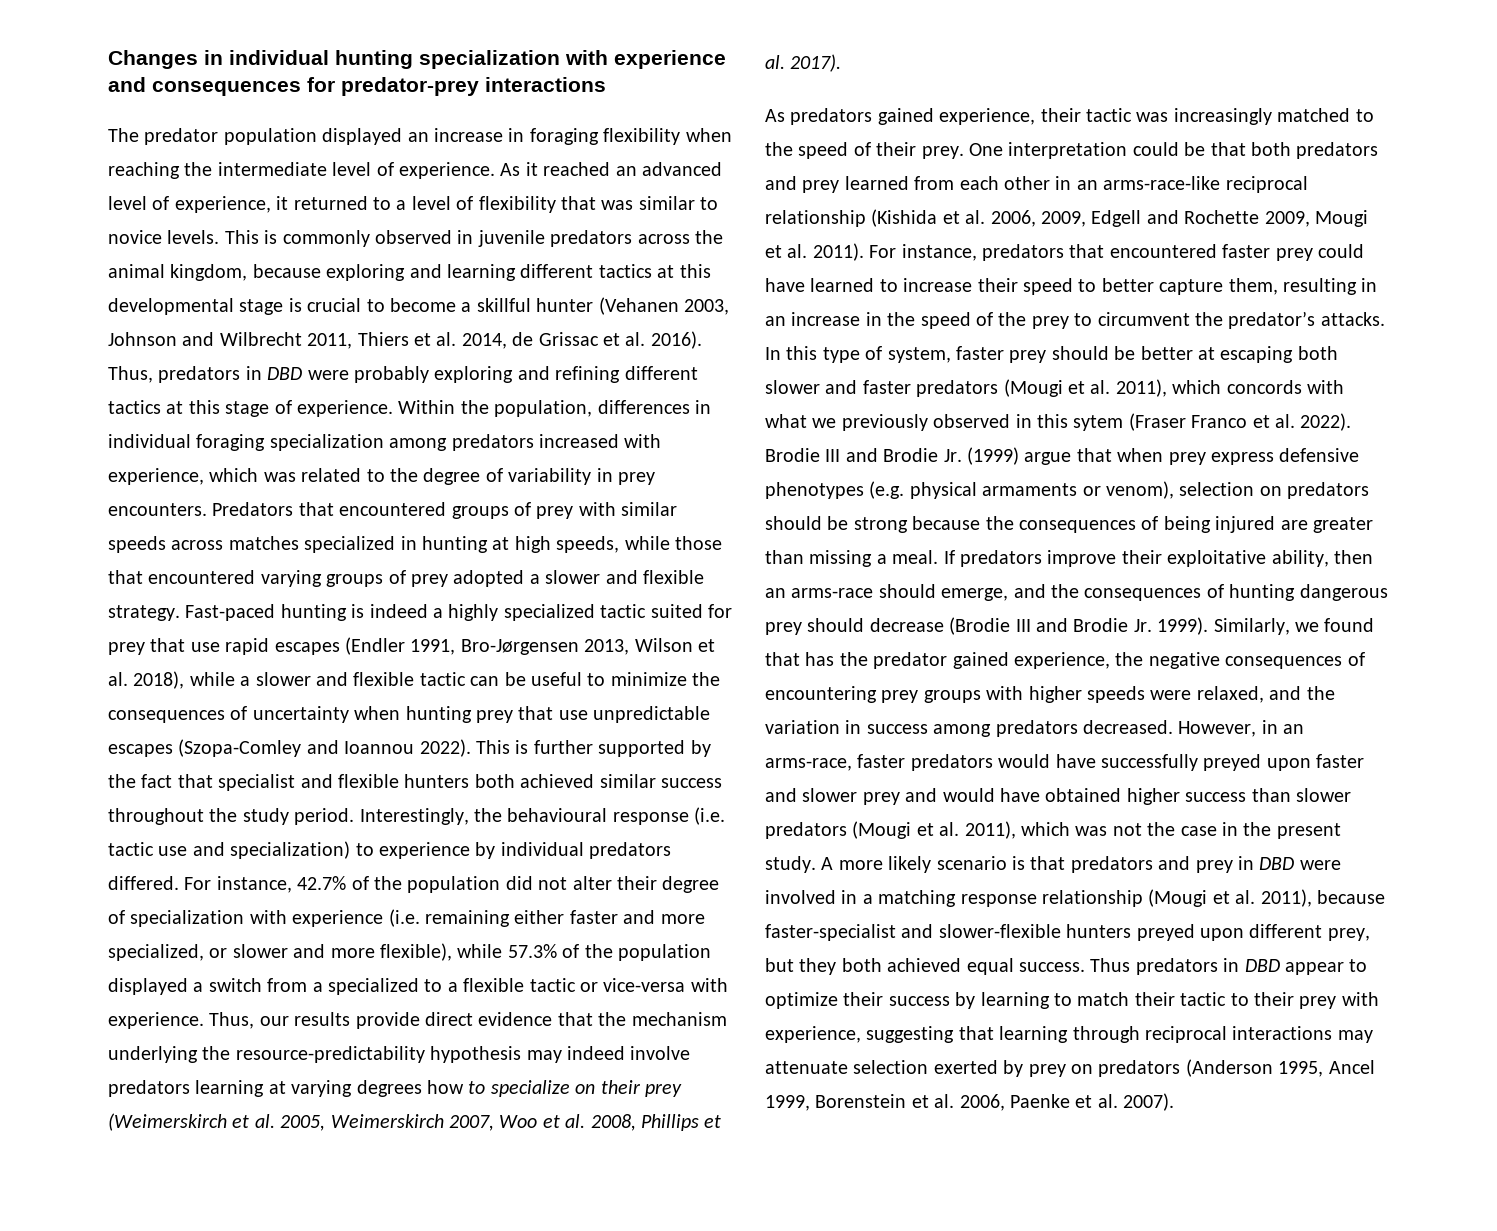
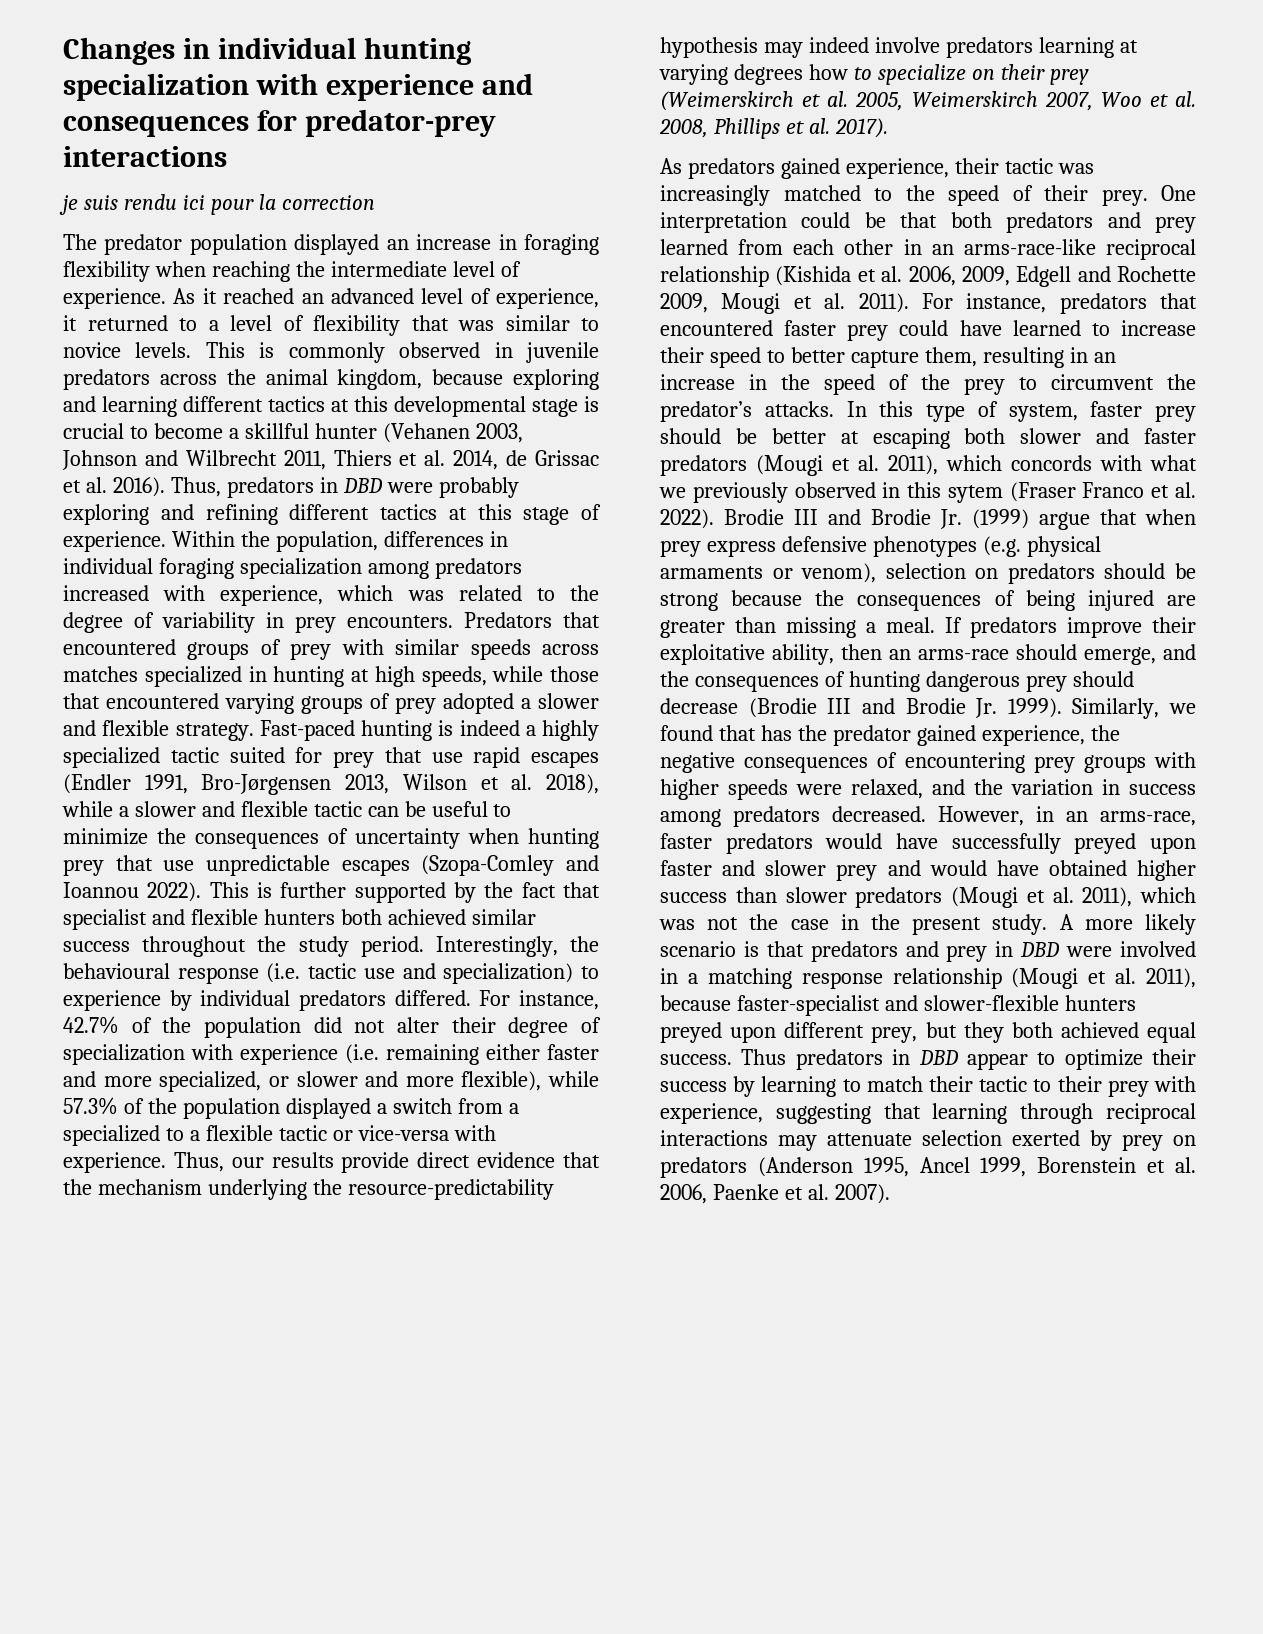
+ je suis rendu ici pour la correction

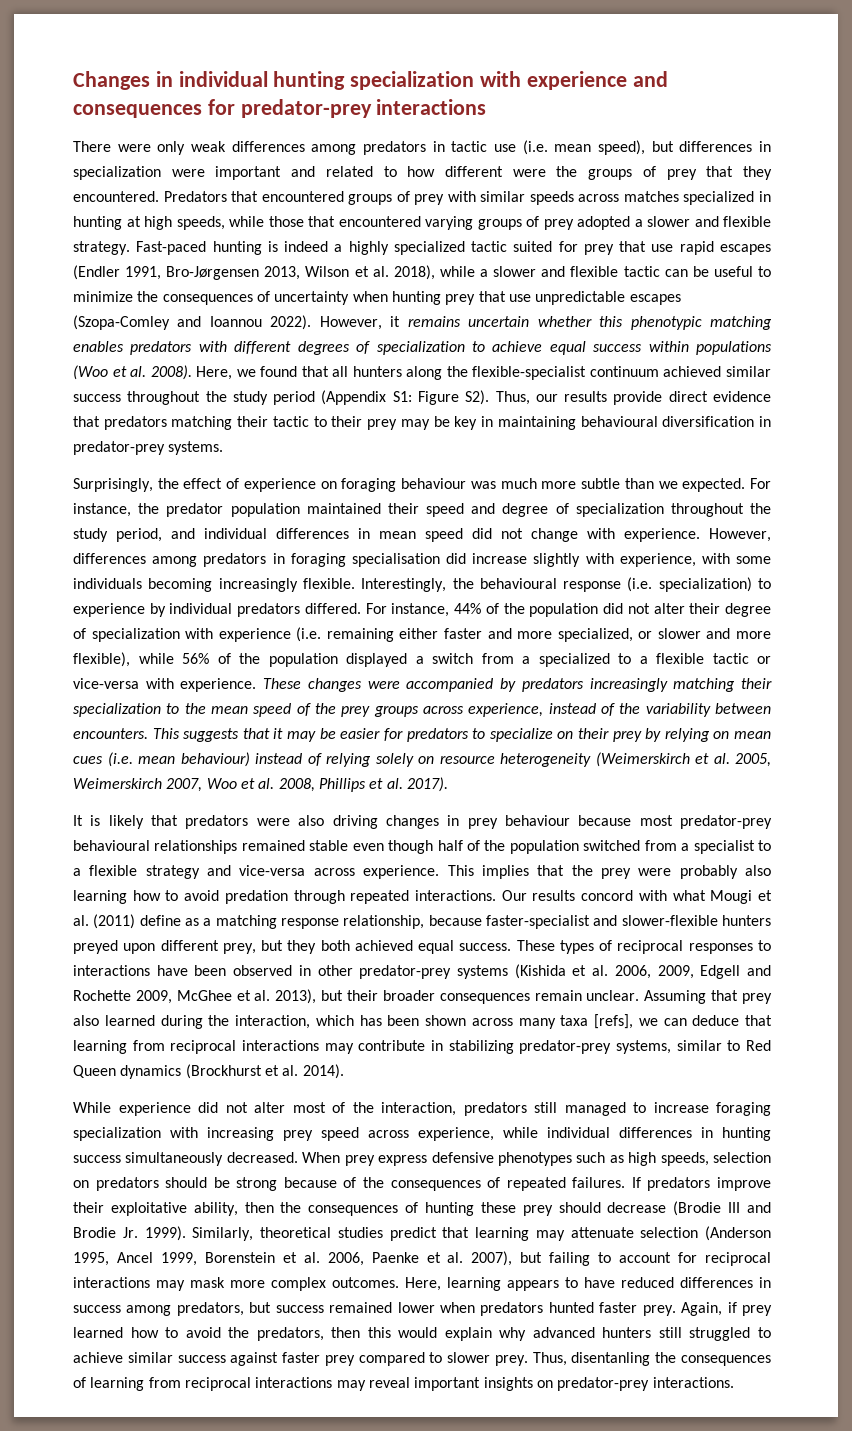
- je suis rendu ici pour la correction
- The predator population displayed an increase in foraging flexibility when reaching the intermediate level of experience. As it reached an advanced level of experience, it returned to a level of flexibility that was similar to novice levels. This is commonly observed in juvenile predators across the animal kingdom, because exploring and learning different tactics at this developmental stage is crucial to become a skillful hunter (Vehanen 2003, Johnson and Wilbrecht 2011, Thiers et al. 2014, de Grissac et al. 2016). Thus, predators in DBD were probably exploring and refining different tactics at this stage of experience. Within the population, differences in individual foraging specialization among predators increased with experience, which was related to the degree of variability in prey encounters.
+ There were only weak differences among predators in tactic use (i.e. mean speed), but differences in specialization were important and related to how different were the groups of prey that they encountered.
- This is further supported by the fact that specialist and flexible hunters both achieved similar success throughout the study period.
+ However, it remains uncertain whether this phenotypic matching enables predators with different degrees of specialization to achieve equal success within populations (Woo et al. 2008). Here, we found that all hunters along the flexible-specialist continuum achieved similar success throughout the study period (Appendix S1: Figure S2). Thus, our results provide direct evidence that predators matching their tactic to their prey may be key in maintaining behavioural diversification in predator-prey systems.
+ Surprisingly, the effect of experience on foraging behaviour was much more subtle than we expected. For instance, the predator population maintained their speed and degree of specialization throughout the study period, and individual differences in mean speed did not change with experience. However, differences among predators in foraging specialisation did increase slightly with experience, with some individuals becoming increasingly flexible.
- Interestingly, the behavioural response (i.e. tactic use and specialization) to experience by individual predators differed.
+ Interestingly, the behavioural response (i.e. specialization) to experience by individual predators differed.
- For instance, 42.7% of the population did not alter their degree of specialization with experience (i.e. remaining either faster and more specialized, or slower and more flexible), while 57.3% of the population displayed a switch from a specialized to a flexible tactic or vice-versa with experience.
+ For instance, 44% of the population did not alter their degree of specialization with experience (i.e. remaining either faster and more specialized, or slower and more flexible), while 56% of the population displayed a switch from a specialized to a flexible tactic or vice-versa with experience.
- Thus, our results provide direct evidence that the mechanism underlying the resource-predictability hypothesis may indeed involve predators learning at varying degrees how to specialize on their prey (Weimerskirch et al. 2005, Weimerskirch 2007, Woo et al. 2008, Phillips et al. 2017).
+ These changes were accompanied by predators increasingly matching their specialization to the mean speed of the prey groups across experience, instead of the variability between encounters. This suggests that it may be easier for predators to specialize on their prey by relying on mean cues (i.e. mean behaviour) instead of relying solely on resource heterogeneity (Weimerskirch et al. 2005, Weimerskirch 2007, Woo et al. 2008, Phillips et al. 2017).
- As predators gained experience, their tactic was increasingly matched to the speed of their prey. One interpretation could be that both predators and prey learned from each other in an arms-race-like reciprocal relationship (Kishida et al. 2006, 2009, Edgell and Rochette 2009, Mougi et al. 2011). For instance, predators that encountered faster prey could have learned to increase their speed to better capture them, resulting in an increase in the speed of the prey to circumvent the predator’s attacks. In this type of system, faster prey should be better at escaping both slower and faster predators (Mougi et al. 2011), which concords with what we previously observed in this sytem (Fraser Franco et al. 2022). Brodie III and Brodie Jr. (1999) argue that when prey express defensive phenotypes (e.g. physical armaments or venom), selection on predators should be strong because the consequences of being injured are greater than missing a meal. If predators improve their exploitative ability, then an arms-race should emerge, and the consequences of hunting dangerous prey should decrease (Brodie III and Brodie Jr. 1999). Similarly, we found that has the predator gained experience, the negative consequences of encountering prey groups with higher speeds were relaxed, and the variation in success among predators decreased. However, in an arms-race, faster predators would have successfully preyed upon faster and slower prey and would have obtained higher success than slower predators (Mougi et al. 2011), which was not the case in the present study. A more likely scenario is that predators and prey in DBD were involved in a matching response relationship (Mougi et al. 2011), because faster-specialist and slower-flexible hunters preyed upon different prey, but they both achieved equal success.
+ It is likely that predators were also driving changes in prey behaviour because most predator-prey behavioural relationships remained stable even though half of the population switched from a specialist to a flexible strategy and vice-versa across experience. This implies that the prey were probably also learning how to avoid predation through repeated interactions. Our results concord with what Mougi et al. (2011) define as a matching response relationship, because faster-specialist and slower-flexible hunters preyed upon different prey, but they both achieved equal success.
- Thus predators in DBD appear to optimize their success by learning to match their tactic to their prey with experience, suggesting that learning through reciprocal interactions may attenuate selection exerted by prey on predators (Anderson 1995, Ancel 1999, Borenstein et al. 2006, Paenke et al. 2007).
+ These types of reciprocal responses to interactions have been observed in other predator-prey systems (Kishida et al. 2006, 2009, Edgell and Rochette 2009, McGhee et al. 2013), but their broader consequences remain unclear. Assuming that prey also learned during the interaction, which has been shown across many taxa [refs], we can deduce that learning from reciprocal interactions may contribute in stabilizing predator-prey systems, similar to Red Queen dynamics (Brockhurst et al. 2014).
+ While experience did not alter most of the interaction, predators still managed to increase foraging specialization with increasing prey speed across experience, while individual differences in hunting success simultaneously decreased. When prey express defensive phenotypes such as high speeds, selection on predators should be strong because of the consequences of repeated failures. If predators improve their exploitative ability, then the consequences of hunting these prey should decrease (Brodie III and Brodie Jr. 1999). Similarly, theoretical studies predict that learning may attenuate selection (Anderson 1995, Ancel 1999, Borenstein et al. 2006, Paenke et al. 2007), but failing to account for reciprocal interactions may mask more complex outcomes. Here, learning appears to have reduced differences in success among predators, but success remained lower when predators hunted faster prey. Again, if prey learned how to avoid the predators, then this would explain why advanced hunters still struggled to achieve similar success against faster prey compared to slower prey. Thus, disentanling the consequences of learning from reciprocal interactions may reveal important insights on predator-prey interactions.

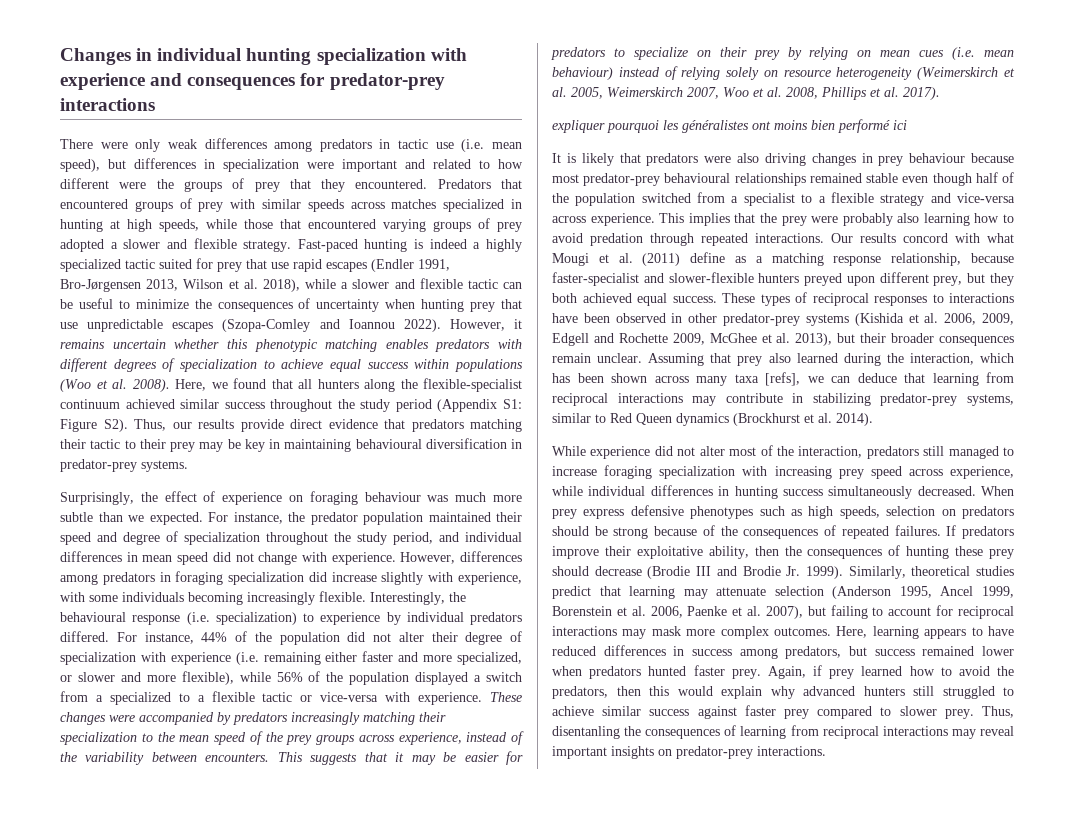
- However, differences among predators in foraging specialisation did increase slightly with experience, with some individuals becoming increasingly flexible.
+ However, differences among predators in foraging specialization did increase slightly with experience, with some individuals becoming increasingly flexible.
+ expliquer pourquoi les généralistes ont moins bien performé ici

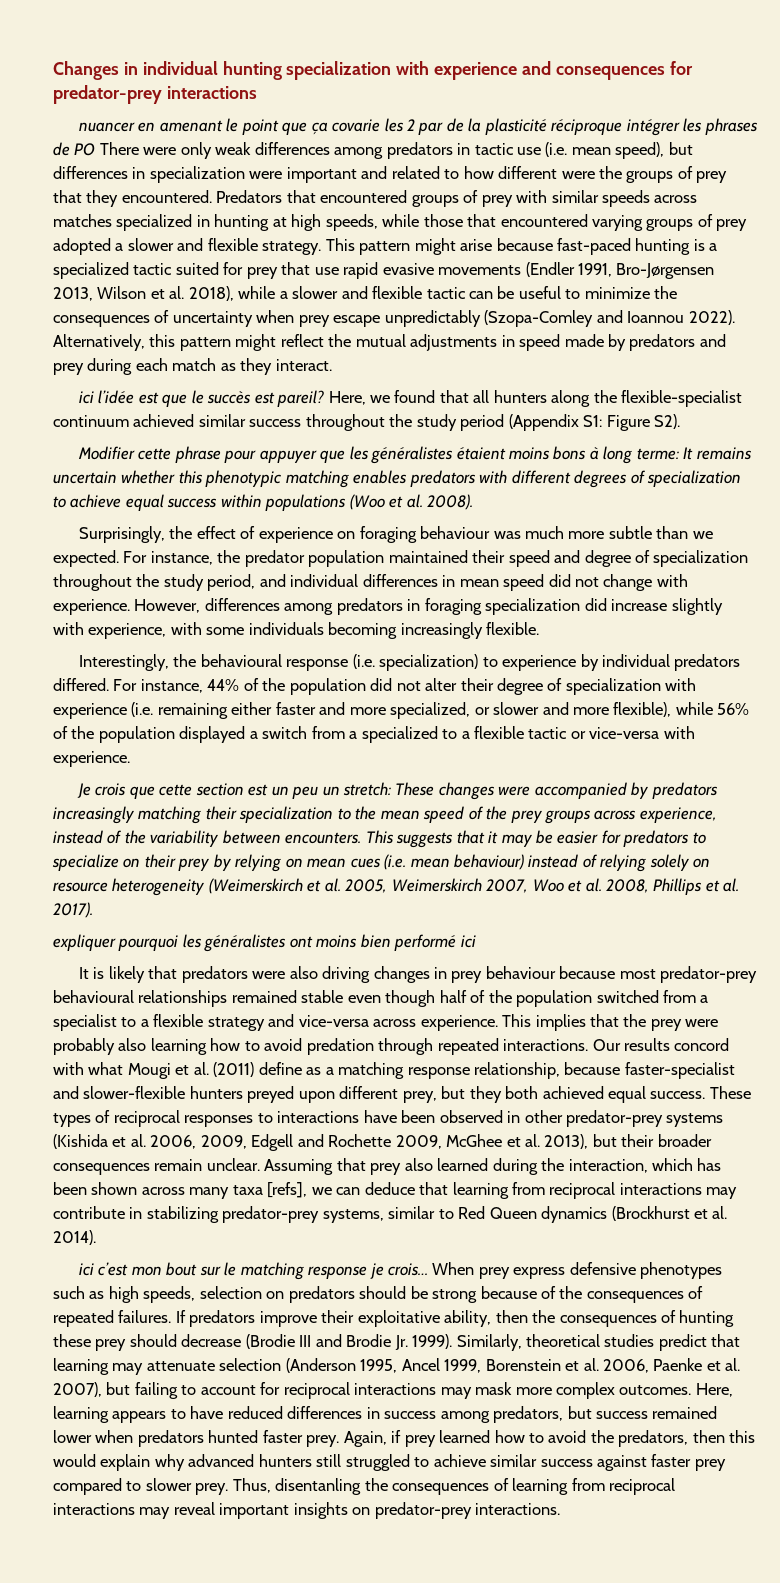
- There were only weak differences among predators in tactic use (i.e. mean speed), but differences in specialization were important and related to how different were the groups of prey that they encountered.
+ nuancer en amenant le point que ça covarie les 2 par de la plasticité réciproque intégrer les phrases de PO There were only weak differences among predators in tactic use (i.e. mean speed), but differences in specialization were important and related to how different were the groups of prey that they encountered.
- Fast-paced hunting is indeed a highly specialized tactic suited for prey that use rapid escapes (Endler 1991, Bro-Jørgensen 2013, Wilson et al. 2018), while a slower and flexible tactic can be useful to minimize the consequences of uncertainty when hunting prey that use unpredictable escapes (Szopa-Comley and Ioannou 2022). However, it remains uncertain whether this phenotypic matching enables predators with different degrees of specialization to achieve equal success within populations (Woo et al. 2008). Here, we found that all hunters along the flexible-specialist continuum achieved similar success throughout the study period (Appendix S1: Figure S2). Thus, our results provide direct evidence that predators matching their tactic to their prey may be key in maintaining behavioural diversification in predator-prey systems.
+ This pattern might arise because fast-paced hunting is a specialized tactic suited for prey that use rapid evasive movements (Endler 1991, Bro-Jørgensen 2013, Wilson et al. 2018), while a slower and flexible tactic can be useful to minimize the consequences of uncertainty when prey escape unpredictably (Szopa-Comley and Ioannou 2022). Alternatively, this pattern might reflect the mutual adjustments in speed made by predators and prey during each match as they interact.
+ ici l’idée est que le succès est pareil? Here, we found that all hunters along the flexible-specialist continuum achieved similar success throughout the study period (Appendix S1: Figure S2).
+ Modifier cette phrase pour appuyer que les généralistes étaient moins bons à long terme: It remains uncertain whether this phenotypic matching enables predators with different degrees of specialization to achieve equal success within populations (Woo et al. 2008).
- However, differences among predators in foraging specialization did increase slightly with experience, with some individuals becoming increasingly flexible. Interestingly, the behavioural response (i.e. specialization) to experience by individual predators differed.
+ However, differences among predators in foraging specialization did increase slightly with experience, with some individuals becoming increasingly flexible.
+ Interestingly, the behavioural response (i.e. specialization) to experience by individual predators differed.
- For instance, 44% of the population did not alter their degree of specialization with experience (i.e. remaining either faster and more specialized, or slower and more flexible), while 56% of the population displayed a switch from a specialized to a flexible tactic or vice-versa with experience. These changes were accompanied by predators increasingly matching their specialization to the mean speed of the prey groups across experience, instead of the variability between encounters.
+ For instance, 44% of the population did not alter their degree of specialization with experience (i.e. remaining either faster and more specialized, or slower and more flexible), while 56% of the population displayed a switch from a specialized to a flexible tactic or vice-versa with experience.
+ Je crois que cette section est un peu un stretch: These changes were accompanied by predators increasingly matching their specialization to the mean speed of the prey groups across experience, instead of the variability between encounters.
- While experience did not alter most of the interaction, predators still managed to increase foraging specialization with increasing prey speed across experience, while individual differences in hunting success simultaneously decreased.
+ ici c’est mon bout sur le matching response je crois…

